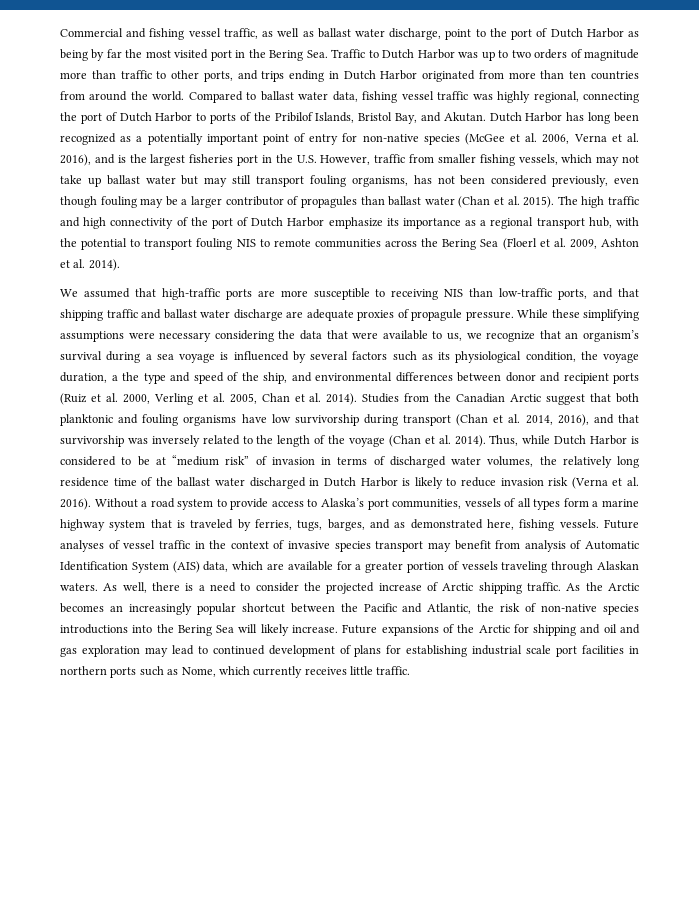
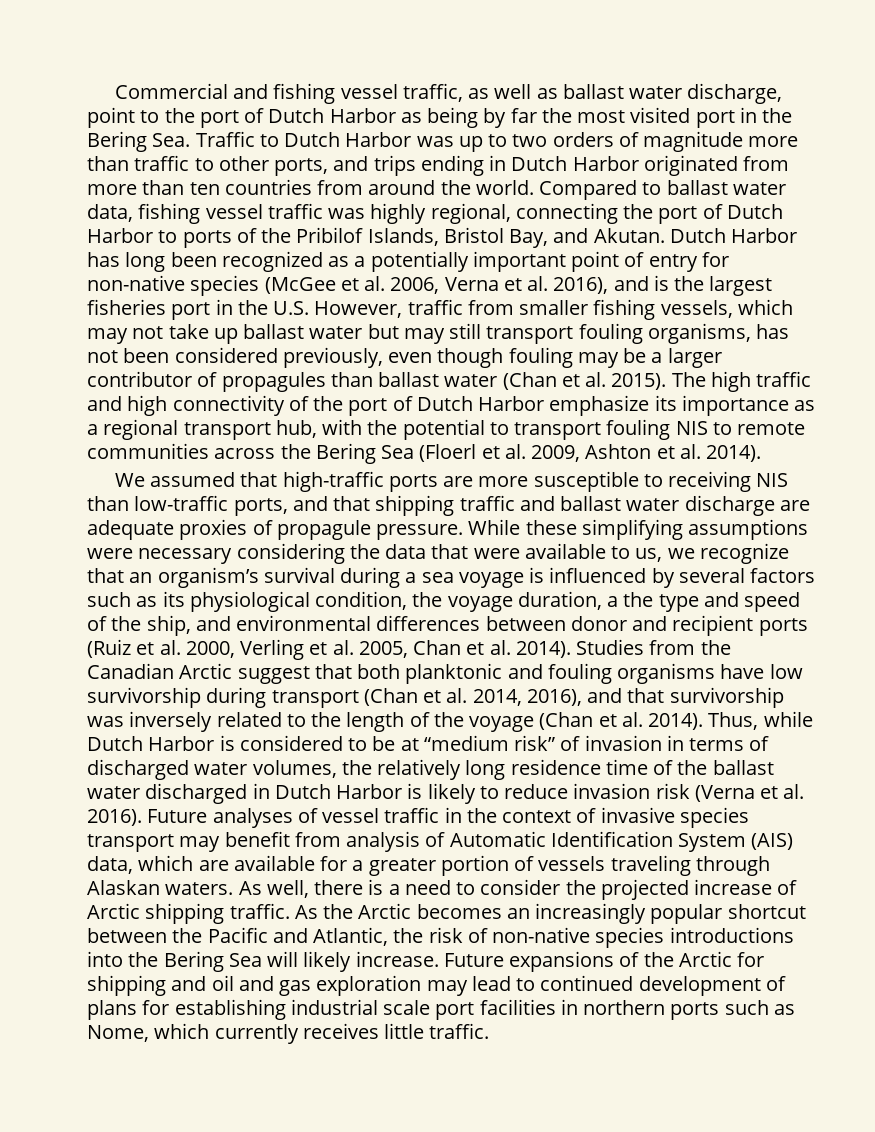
- Without a road system to provide access to Alaska’s port communities, vessels of all types form a marine highway system that is traveled by ferries, tugs, barges, and as demonstrated here, fishing vessels.

